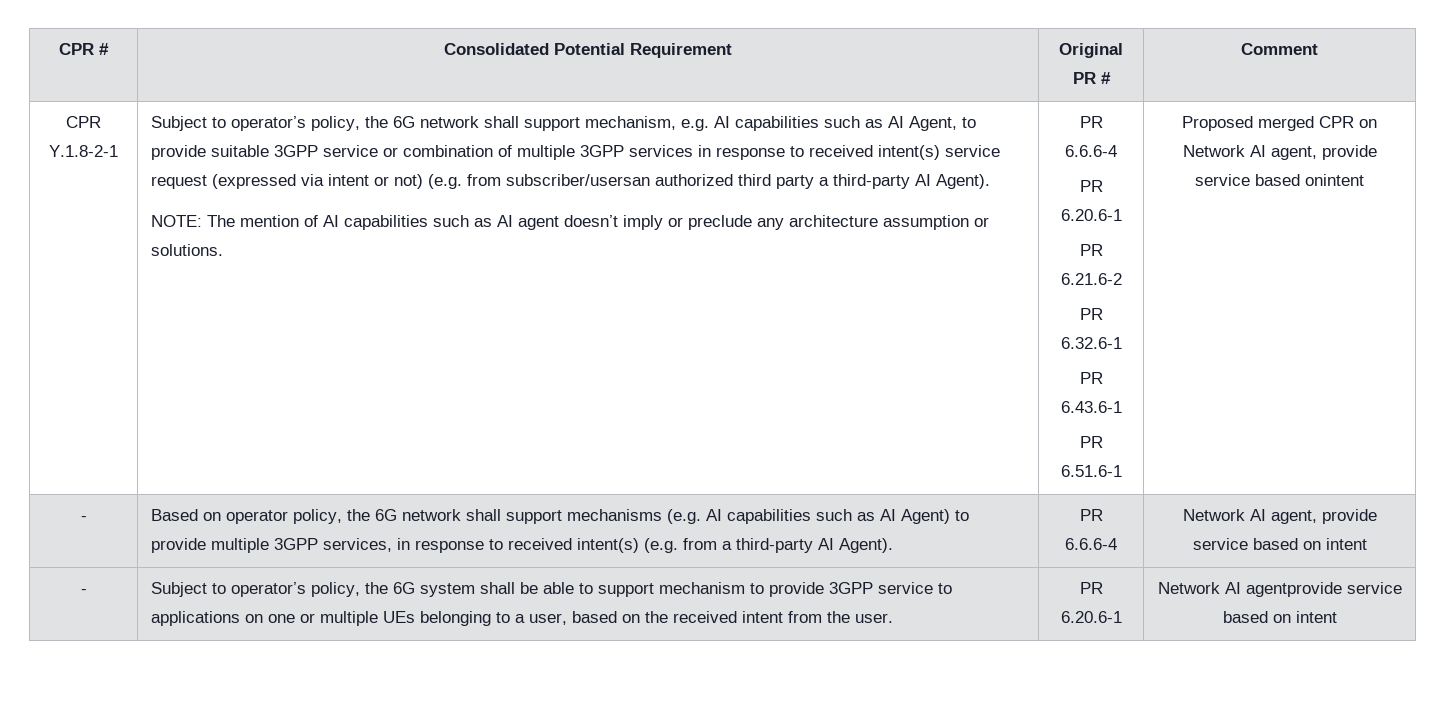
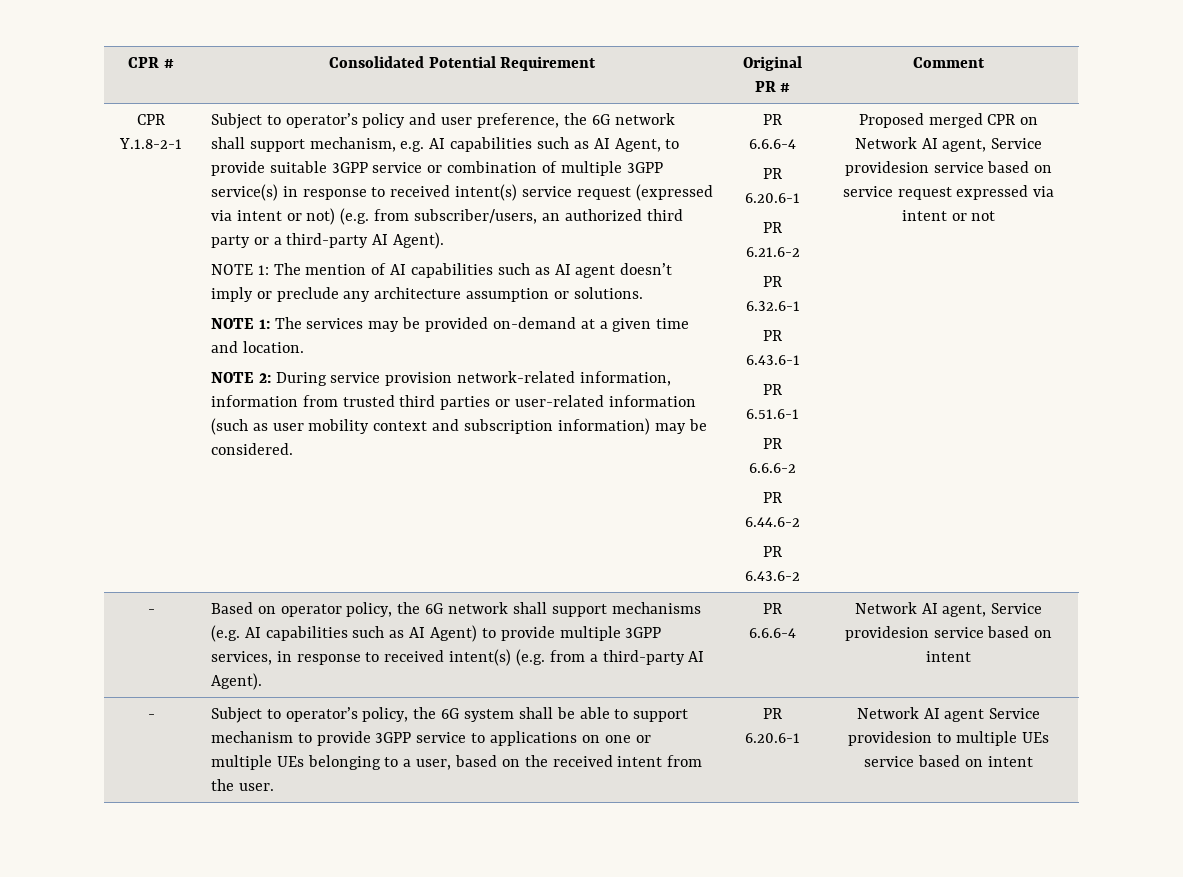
- Subject to operator’s policy, the 6G network shall support mechanism, e.g. AI capabilities such as AI Agent, to provide suitable 3GPP service or combination of multiple 3GPP services in response to received intent(s) service request (expressed via intent or not) (e.g. from subscriber/usersan authorized third party a third-party AI Agent).
+ Subject to operator’s policy and user preference, the 6G network shall support mechanism, e.g. AI capabilities such as AI Agent, to provide suitable 3GPP service or combination of multiple 3GPP service(s) in response to received intent(s) service request (expressed via intent or not) (e.g. from subscriber/users, an authorized third party or a third-party AI Agent).
- NOTE: The mention of AI capabilities such as AI agent doesn’t imply or preclude any architecture assumption or solutions.
+ NOTE 1: The mention of AI capabilities such as AI agent doesn’t imply or preclude any architecture assumption or solutions.
+ NOTE 1: The services may be provided on-demand at a given time and location.
+ NOTE 2: During service provision network-related information, information from trusted third parties or user-related information (such as user mobility context and subscription information) may be considered.
+ PR 6.6.6-2
+ PR 6.44.6-2
+ PR 6.43.6-2
- Proposed merged CPR on Network AI agent, provide service based onintent
+ Proposed merged CPR on Network AI agent, Service providesion service based on service request expressed via intent or not
- Network AI agent, provide service based on intent
+ Network AI agent, Service providesion service based on intent
- Network AI agentprovide service based on intent
+ Network AI agent Service providesion to multiple UEs service based on intent

